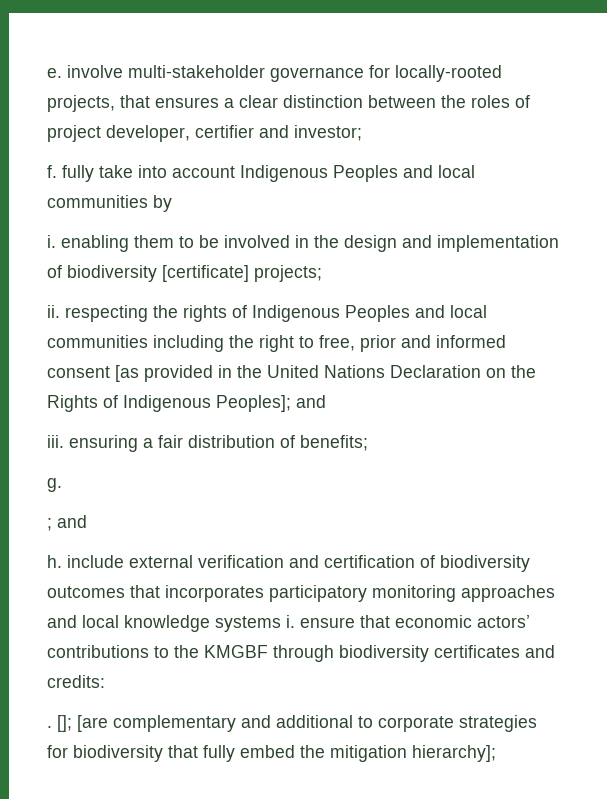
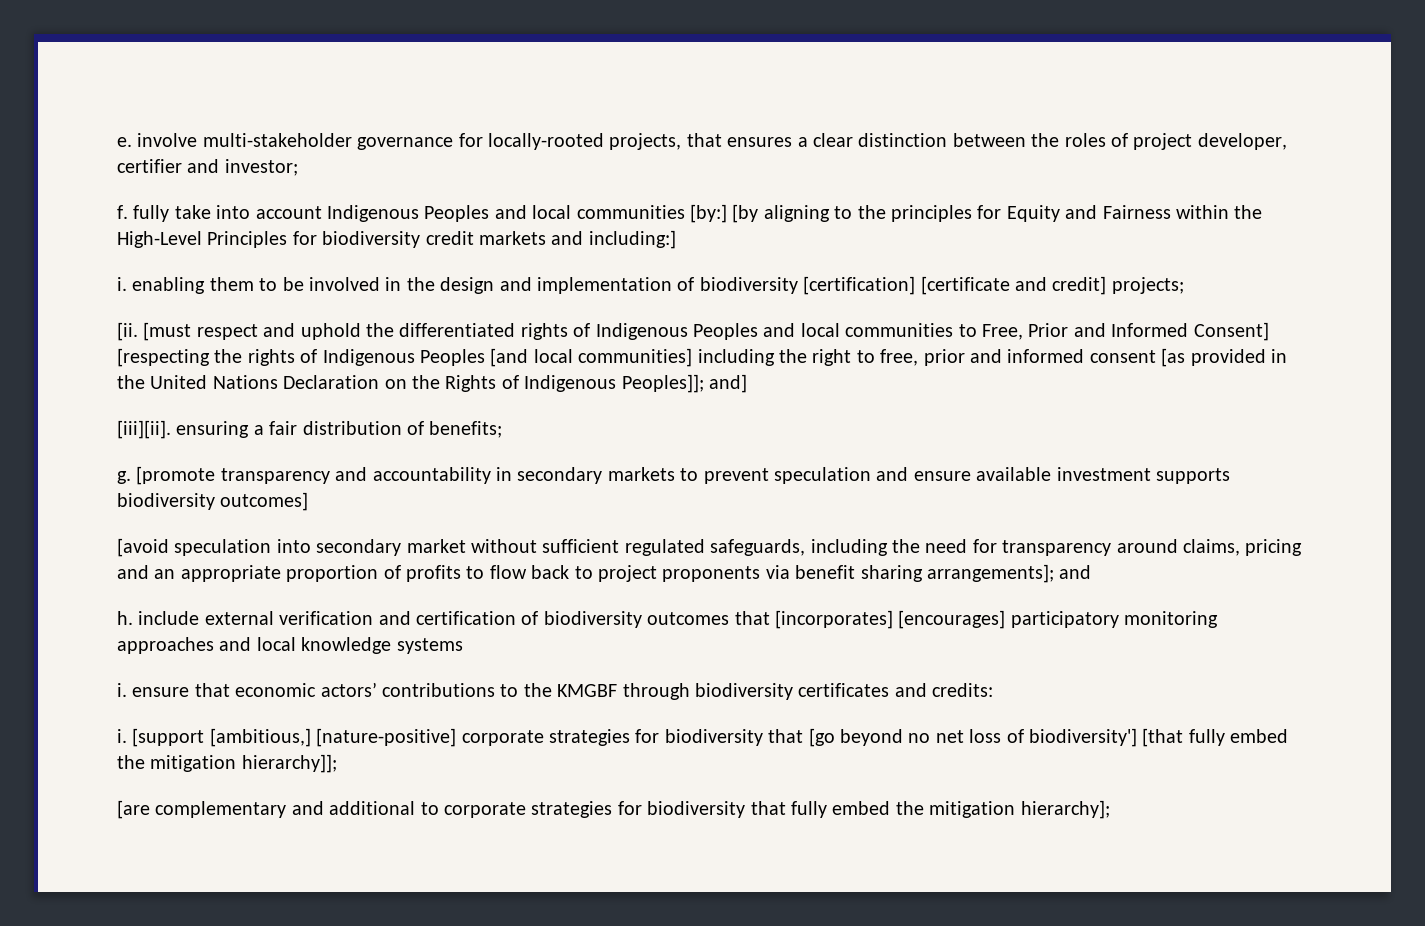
- f. fully take into account Indigenous Peoples and local communities by
+ f. fully take into account Indigenous Peoples and local communities [by:] [by aligning to the principles for Equity and Fairness within the High-Level Principles for biodiversity credit markets and including:]
- i. enabling them to be involved in the design and implementation of biodiversity [certificate] projects;
- ii. respecting the rights of Indigenous Peoples and local communities including the right to free, prior and informed consent [as provided in the United Nations Declaration on the Rights of Indigenous Peoples]; and
- iii. ensuring a fair distribution of benefits;
+ i. enabling them to be involved in the design and implementation of biodiversity [certification] [certificate and credit] projects;
+ [ii. [must respect and uphold the differentiated rights of Indigenous Peoples and local communities to Free, Prior and Informed Consent] [respecting the rights of Indigenous Peoples [and local communities] including the right to free, prior and informed consent [as provided in the United Nations Declaration on the Rights of Indigenous Peoples]]; and]
+ [iii][ii]. ensuring a fair distribution of benefits;
- g.
- ; and
+ g. [promote transparency and accountability in secondary markets to prevent speculation and ensure available investment supports biodiversity outcomes]
+ [avoid speculation into secondary market without sufficient regulated safeguards, including the need for transparency around claims, pricing and an appropriate proportion of profits to flow back to project proponents via benefit sharing arrangements]; and
- h. include external verification and certification of biodiversity outcomes that incorporates participatory monitoring approaches and local knowledge systems i. ensure that economic actors’ contributions to the KMGBF through biodiversity certificates and credits:
+ h. include external verification and certification of biodiversity outcomes that [incorporates] [encourages] participatory monitoring approaches and local knowledge systems
+ i. ensure that economic actors’ contributions to the KMGBF through biodiversity certificates and credits:
- . []; [are complementary and additional to corporate strategies for biodiversity that fully embed the mitigation hierarchy];
+ i. [support [ambitious,] [nature-positive] corporate strategies for biodiversity that [go beyond no net loss of biodiversity'] [that fully embed the mitigation hierarchy]];
+ [are complementary and additional to corporate strategies for biodiversity that fully embed the mitigation hierarchy];

